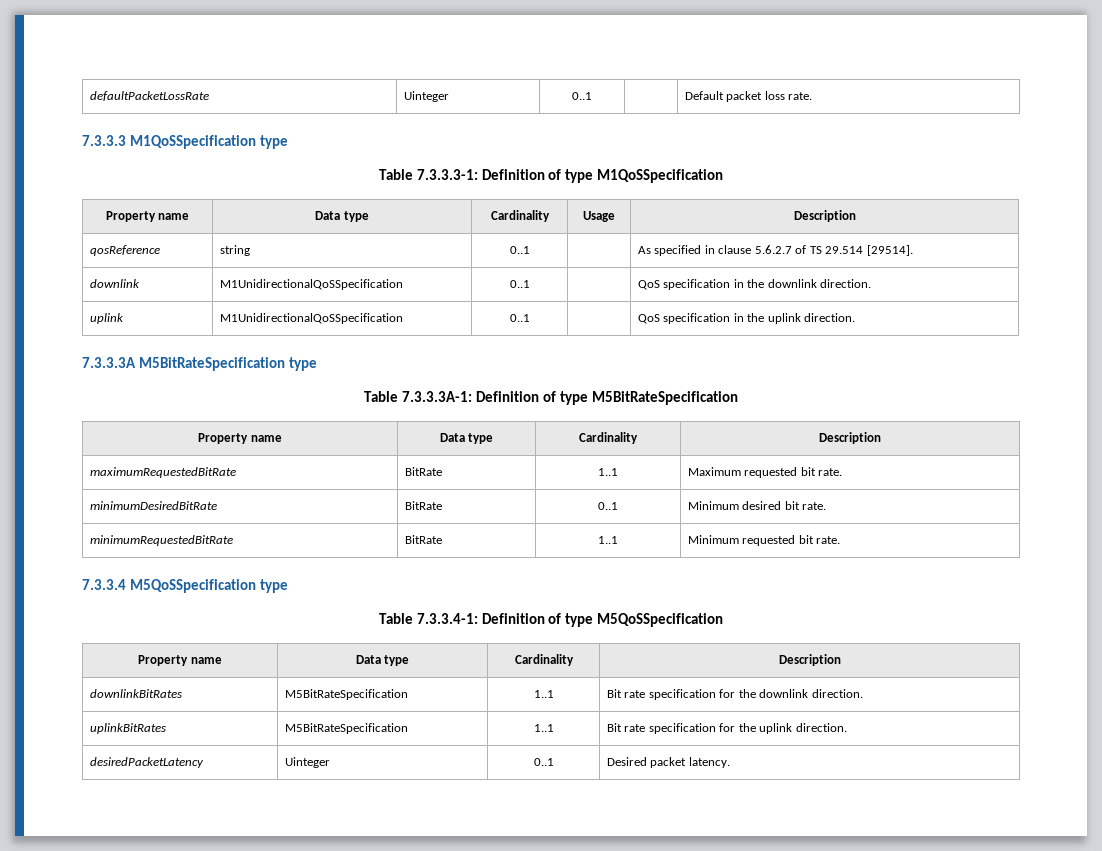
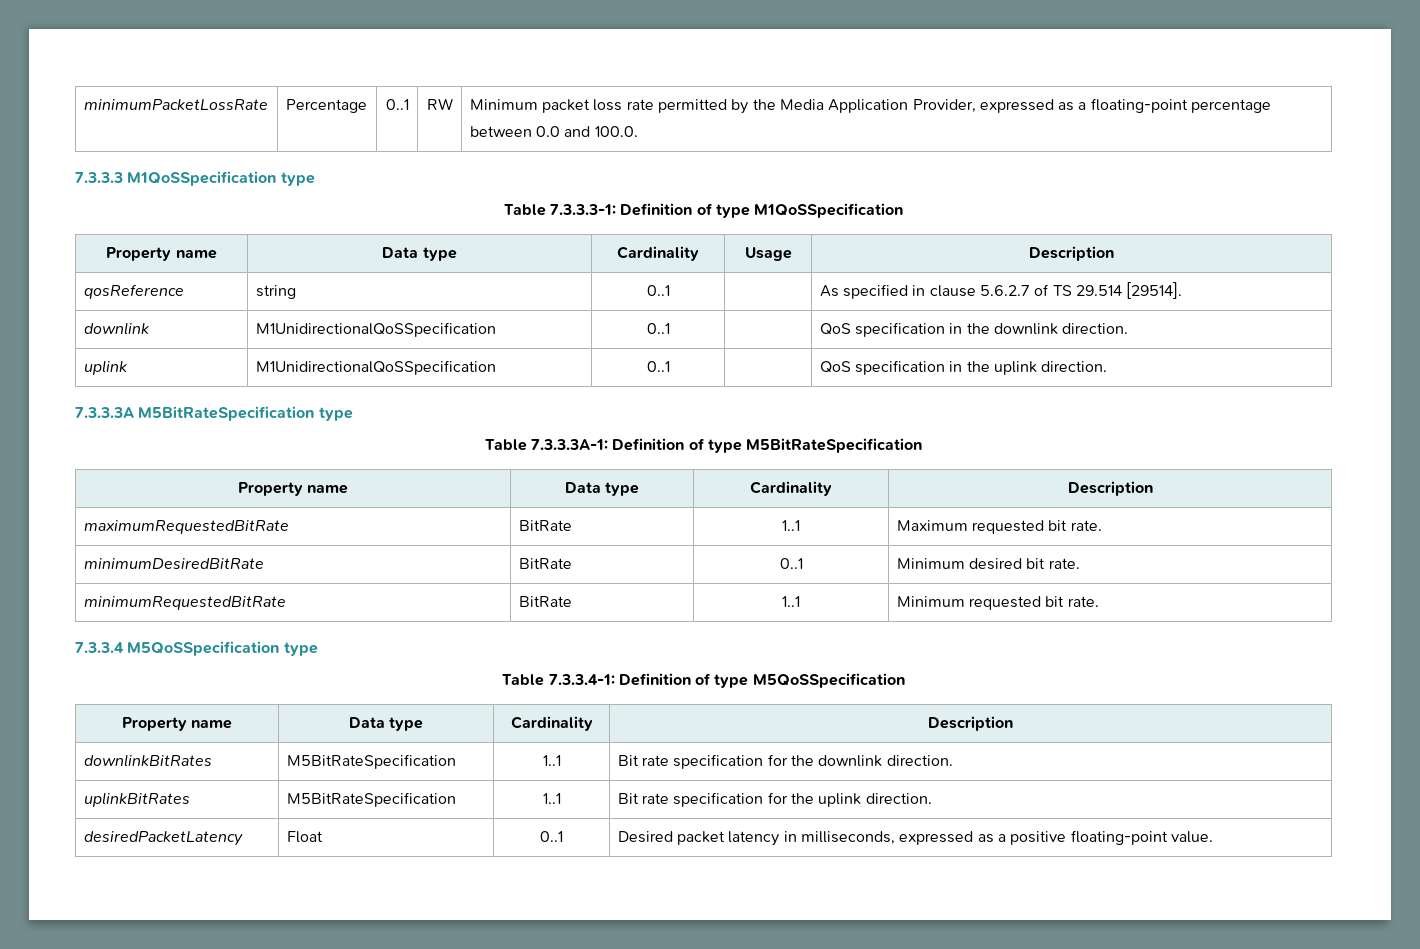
- defaultPacketLossRate | Uinteger | 0..1 | | Default packet loss rate.
+ minimumPacketLossRate | Percentage | 0..1 | RW | Minimum packet loss rate permitted by the Media Application Provider, expressed as a floating-point percentage between 0.0 and 100.0.
- desiredPacketLatency | Uinteger | 0..1 | Desired packet latency.
+ desiredPacketLatency | Float | 0..1 | Desired packet latency in milliseconds, expressed as a positive floating-point value.

